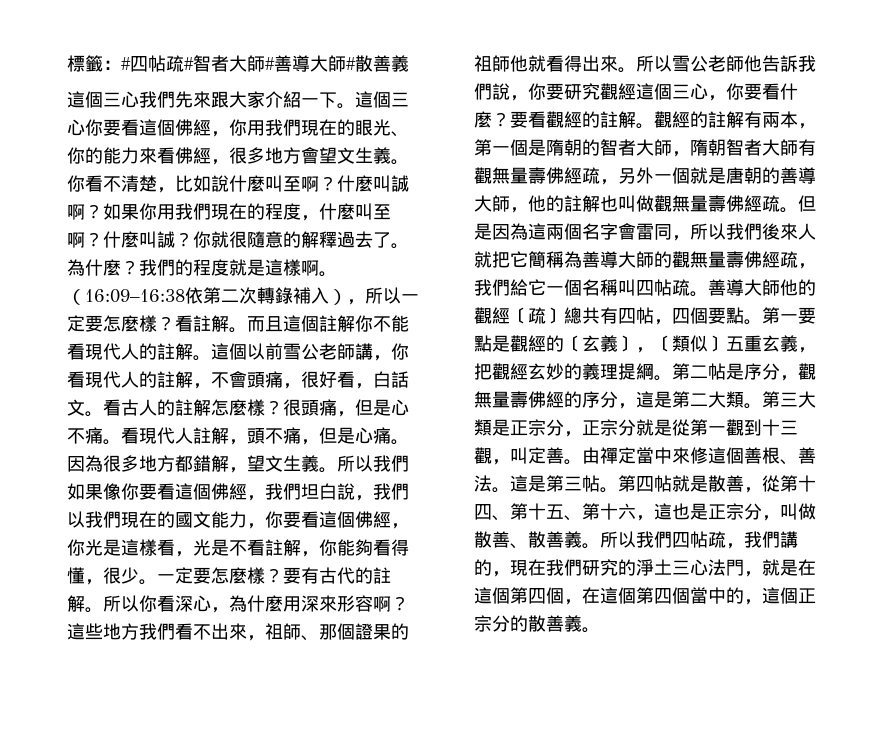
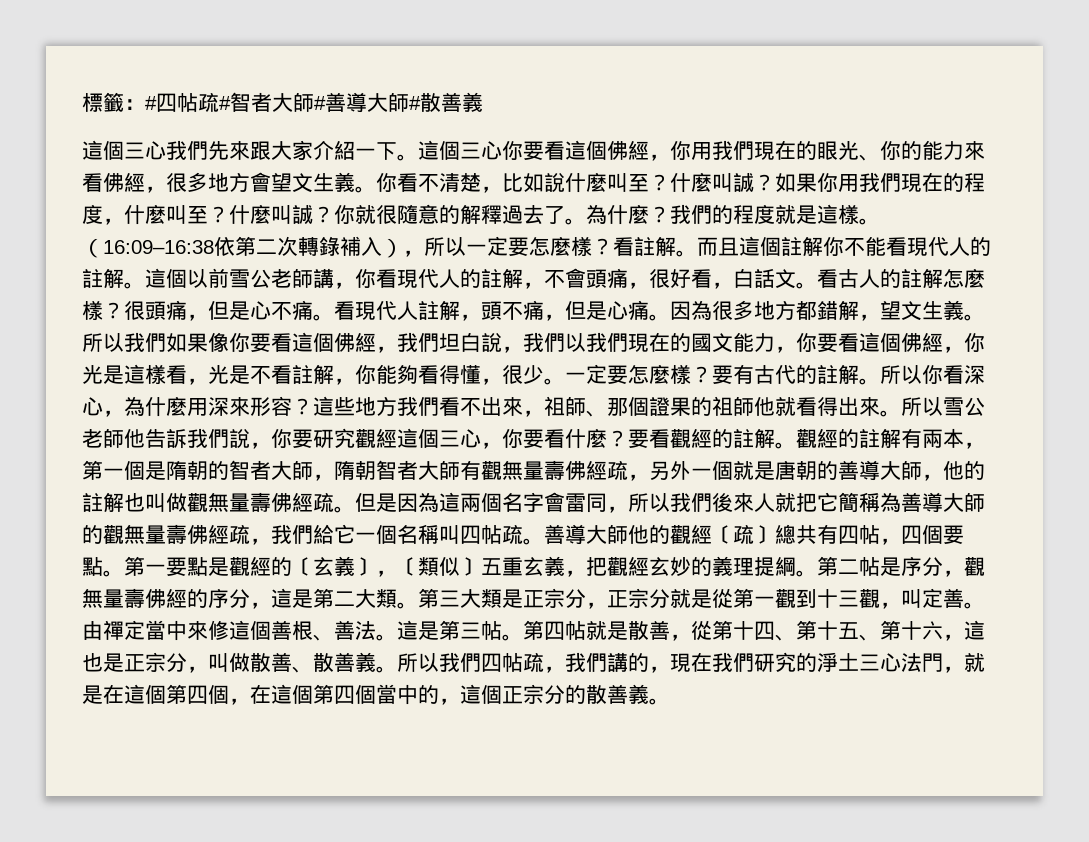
- 你看不清楚，比如說什麼叫至啊？什麼叫誠啊？
+ 你看不清楚，比如說什麼叫至？什麼叫誠？
- 如果你用我們現在的程度，什麼叫至啊？
+ 如果你用我們現在的程度，什麼叫至？
- 我們的程度就是這樣啊。
+ 我們的程度就是這樣。
- 所以你看深心，為什麼用深來形容啊？
+ 所以你看深心，為什麼用深來形容？

